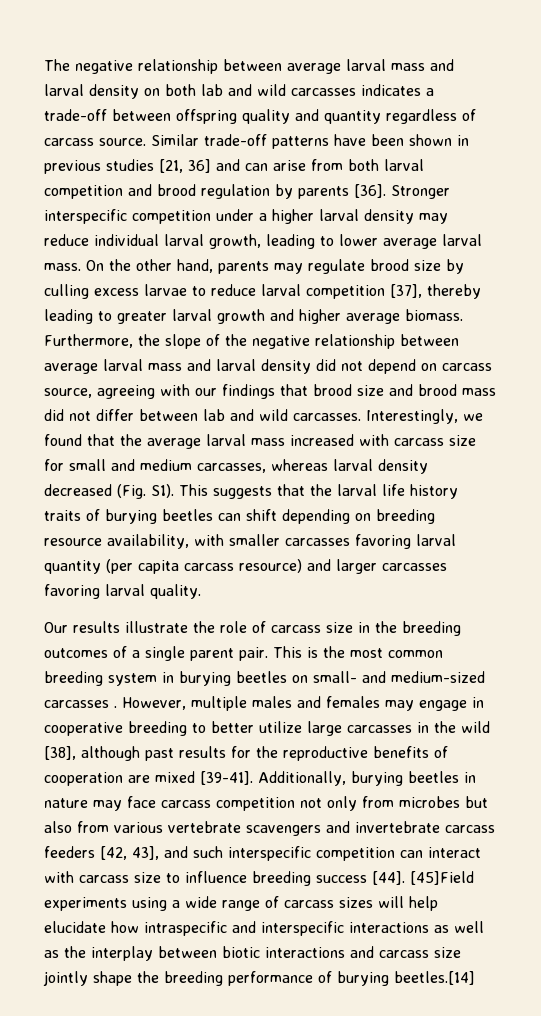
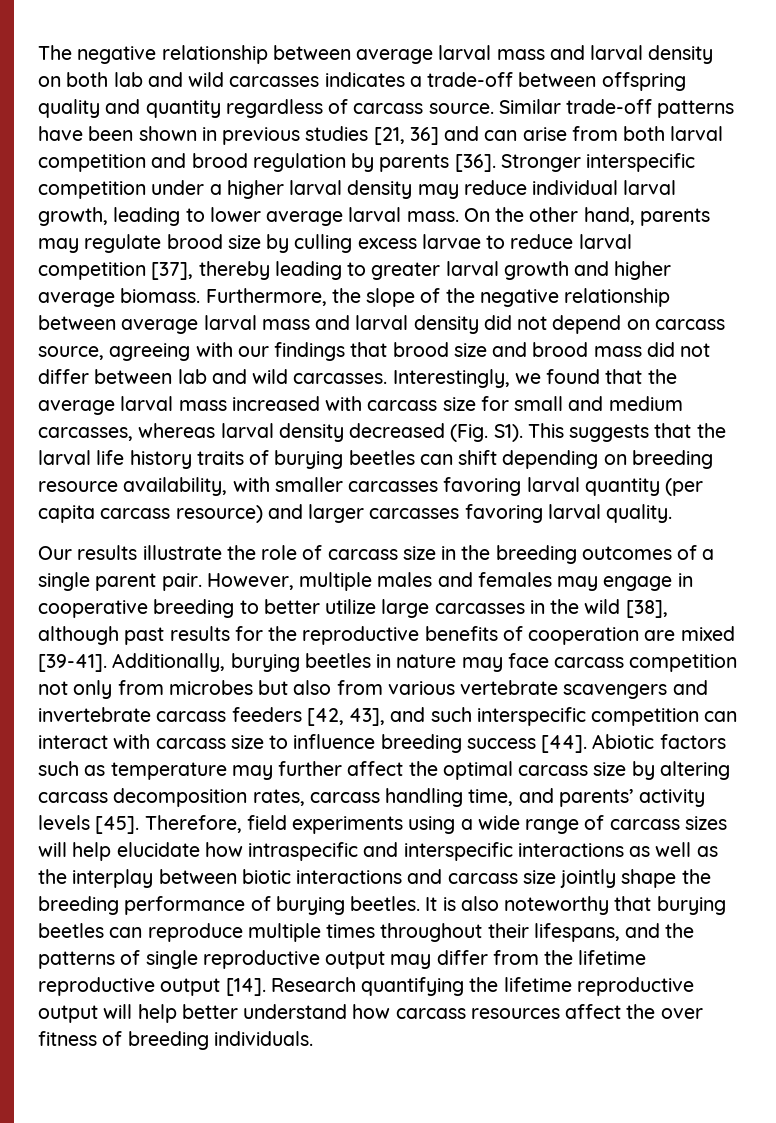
- This is the most common breeding system in burying beetles on small- and medium-sized carcasses .
- [45]Field experiments using a wide range of carcass sizes will help elucidate how intraspecific and interspecific interactions as well as the interplay between biotic interactions and carcass size jointly shape the breeding performance of burying beetles.[14]
+ Abiotic factors such as temperature may further affect the optimal carcass size by altering carcass decomposition rates, carcass handling time, and parents’ activity levels [45]. Therefore, field experiments using a wide range of carcass sizes will help elucidate how intraspecific and interspecific interactions as well as the interplay between biotic interactions and carcass size jointly shape the breeding performance of burying beetles. It is also noteworthy that burying beetles can reproduce multiple times throughout their lifespans, and the patterns of single reproductive output may differ from the lifetime reproductive output [14]. Research quantifying the lifetime reproductive output will help better understand how carcass resources affect the over fitness of breeding individuals.

